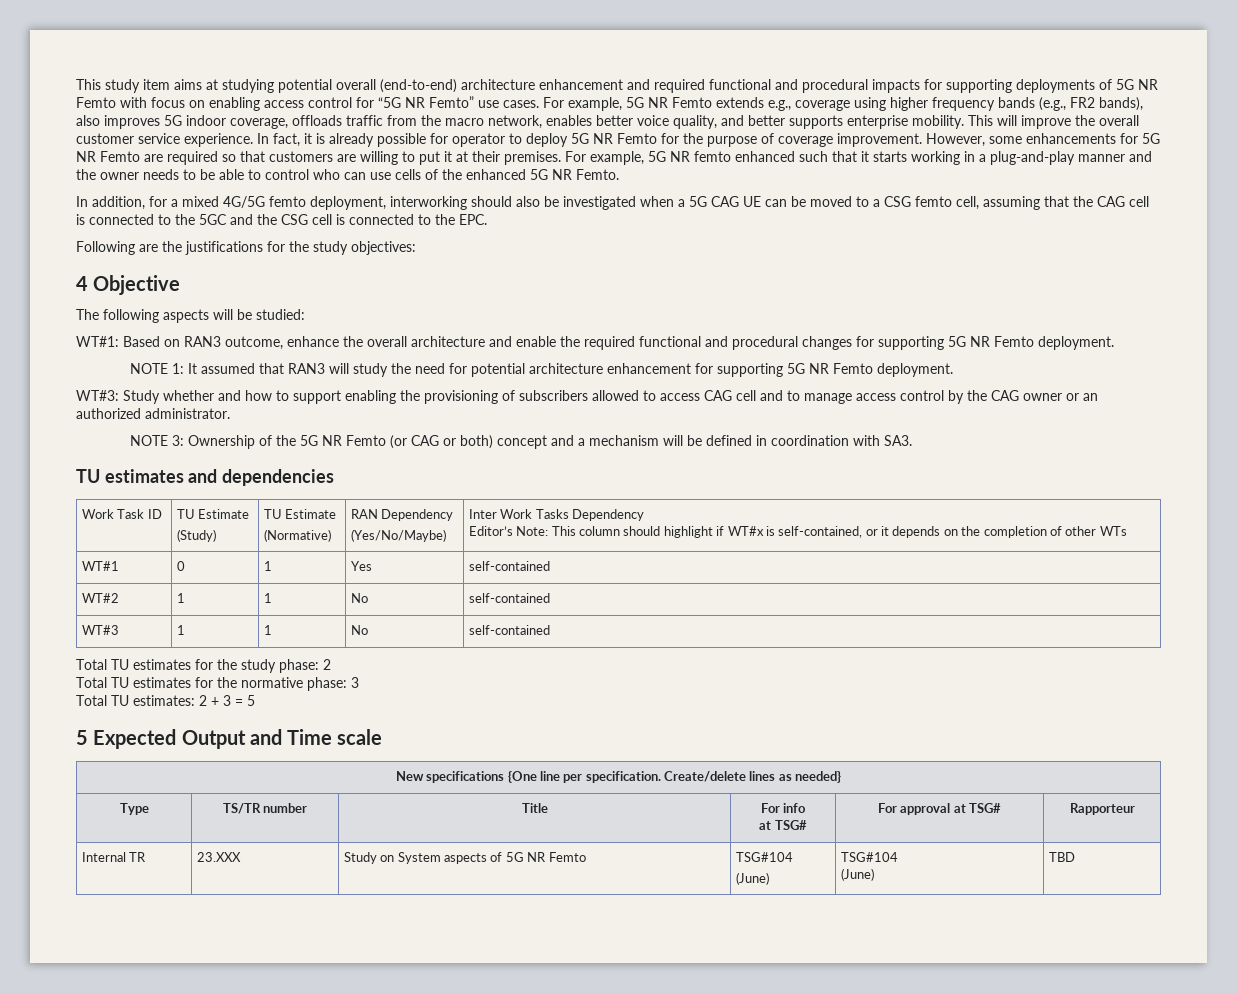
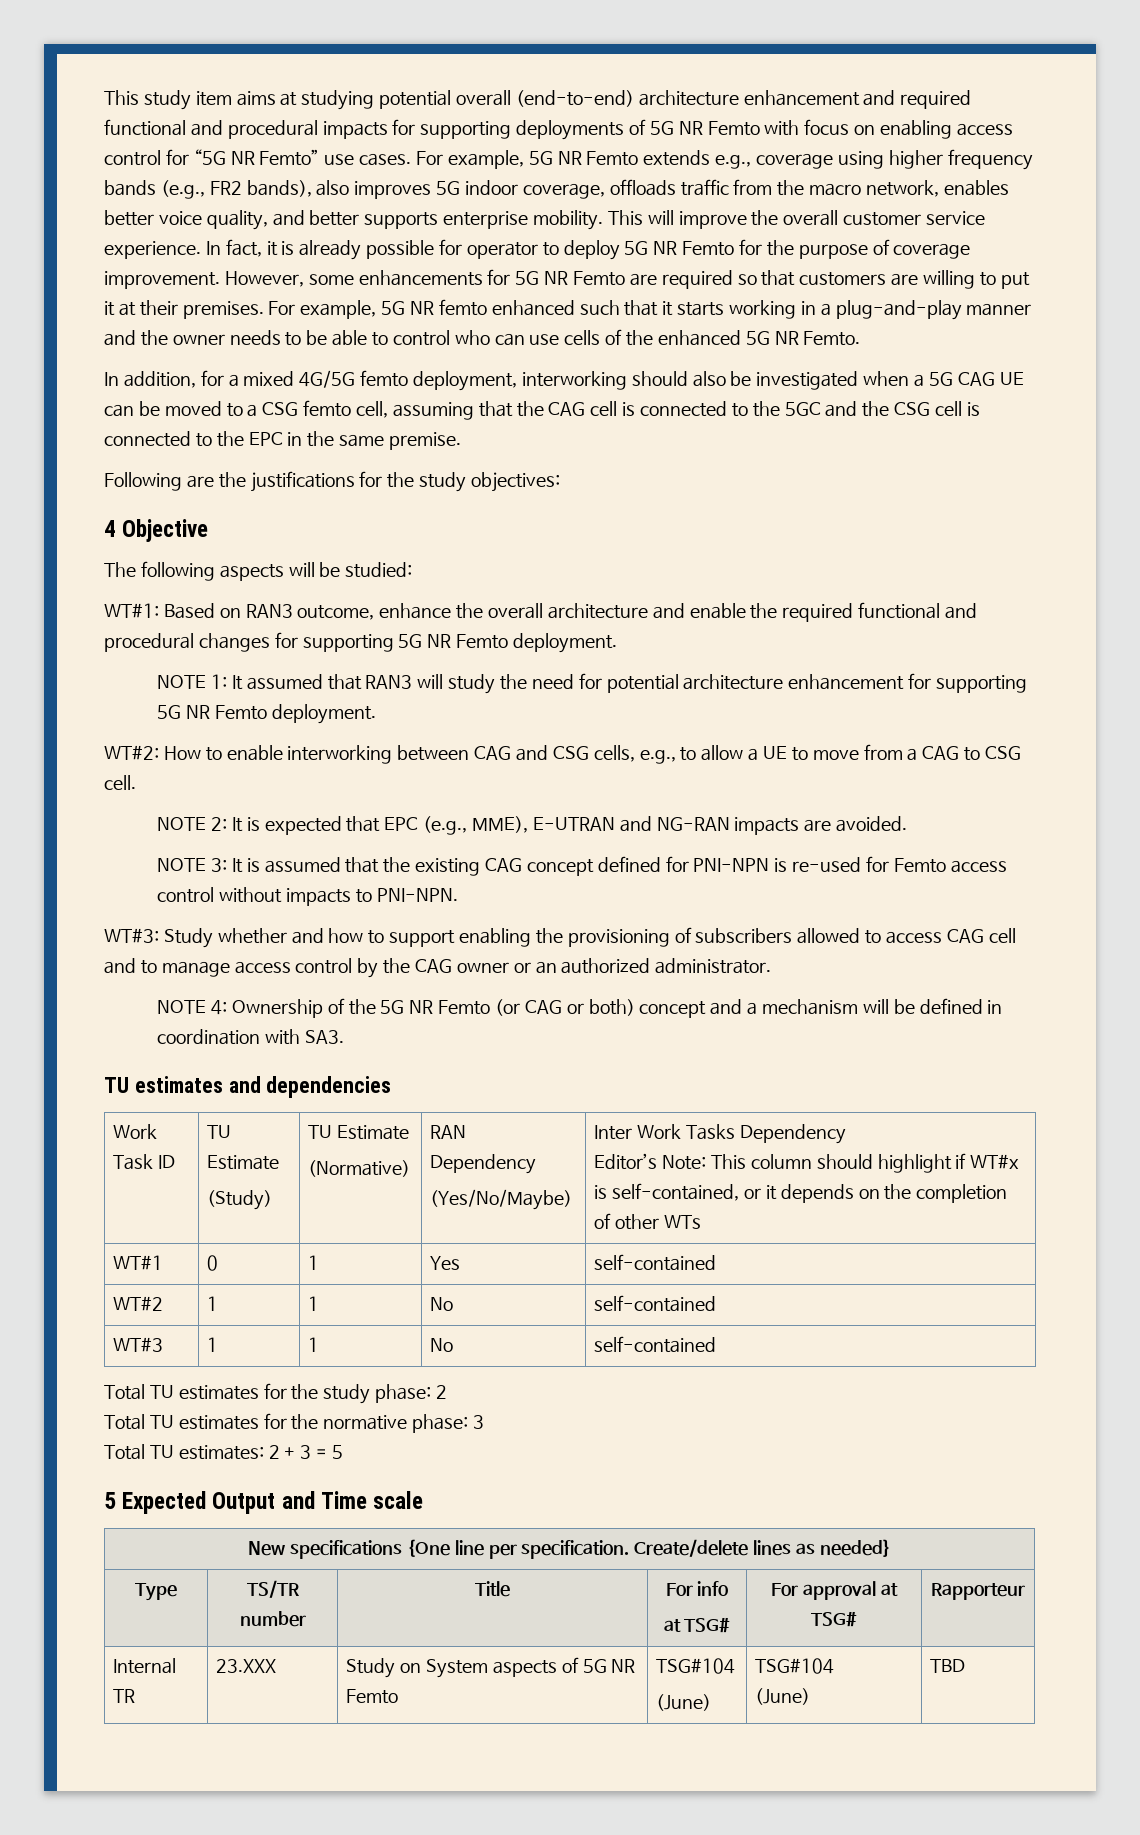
- In addition, for a mixed 4G/5G femto deployment, interworking should also be investigated when a 5G CAG UE can be moved to a CSG femto cell, assuming that the CAG cell is connected to the 5GC and the CSG cell is connected to the EPC.
+ In addition, for a mixed 4G/5G femto deployment, interworking should also be investigated when a 5G CAG UE can be moved to a CSG femto cell, assuming that the CAG cell is connected to the 5GC and the CSG cell is connected to the EPC in the same premise.
+ WT#2: How to enable interworking between CAG and CSG cells, e.g., to allow a UE to move from a CAG to CSG cell.
+ NOTE 2: It is expected that EPC (e.g., MME), E-UTRAN and NG-RAN impacts are avoided.
+ NOTE 3: It is assumed that the existing CAG concept defined for PNI-NPN is re-used for Femto access control without impacts to PNI-NPN.
- NOTE 3: Ownership of the 5G NR Femto (or CAG or both) concept and a mechanism will be defined in coordination with SA3.
+ NOTE 4: Ownership of the 5G NR Femto (or CAG or both) concept and a mechanism will be defined in coordination with SA3.

